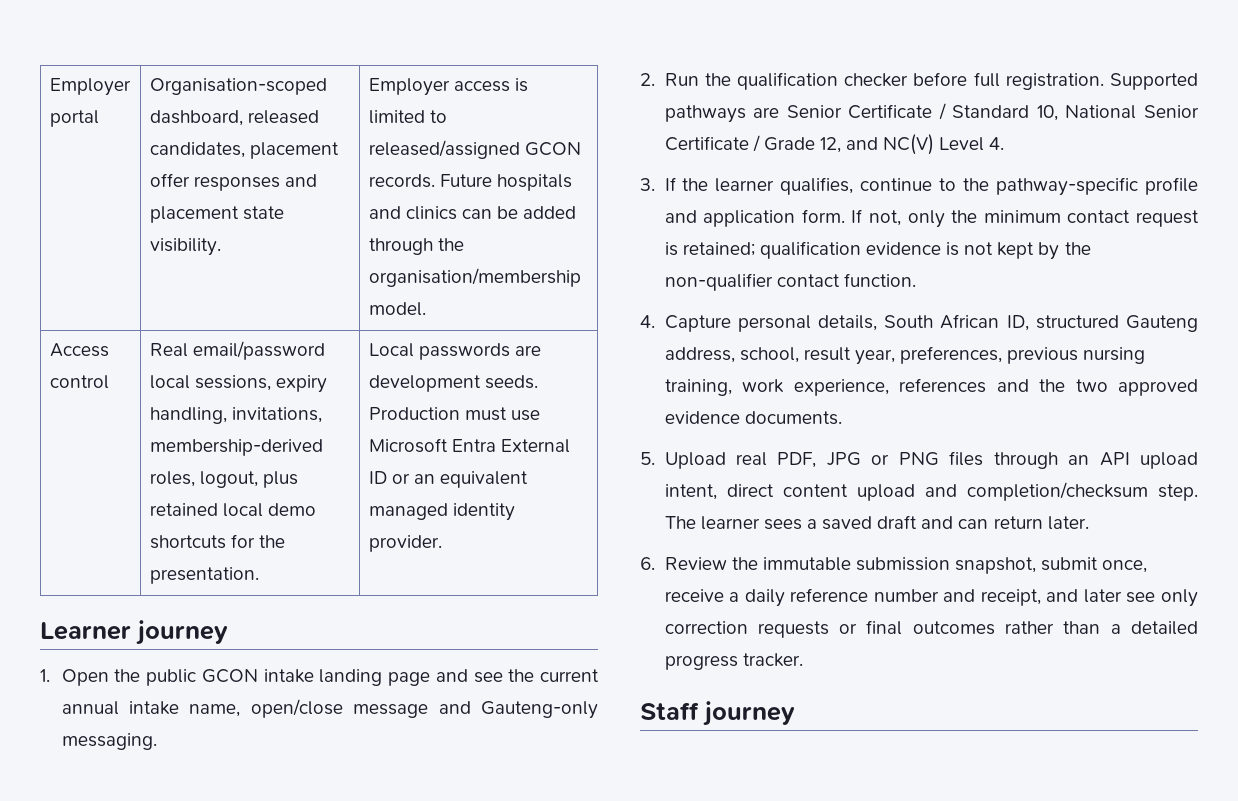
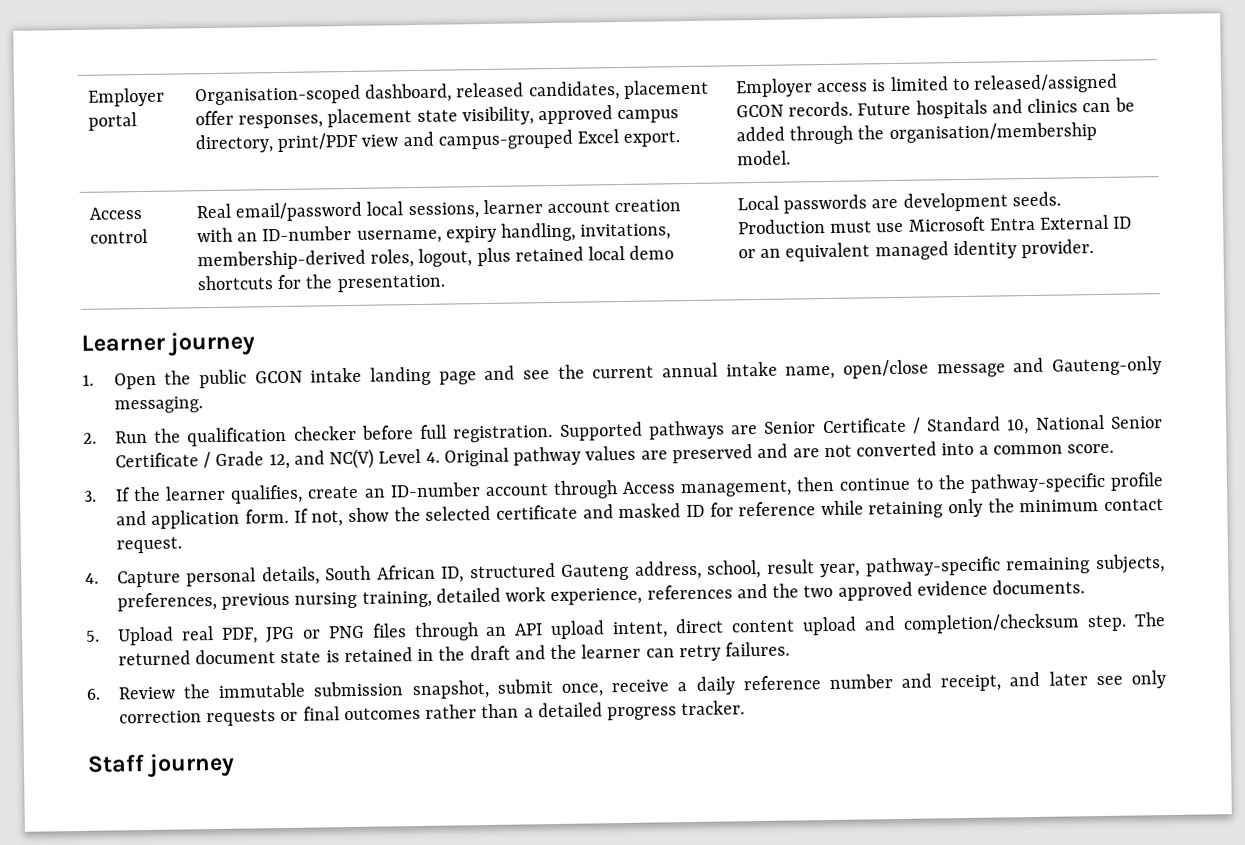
- Employer portal | Organisation-scoped dashboard, released candidates, placement offer responses and placement state visibility. | Employer access is limited to released/assigned GCON records. Future hospitals and clinics can be added through the organisation/membership model.
+ Employer portal | Organisation-scoped dashboard, released candidates, placement offer responses, placement state visibility, approved campus directory, print/PDF view and campus-grouped Excel export. | Employer access is limited to released/assigned GCON records. Future hospitals and clinics can be added through the organisation/membership model.
- Real email/password local sessions, expiry handling, invitations, membership-derived roles, logout, plus retained local demo shortcuts for the presentation.
+ Real email/password local sessions, learner account creation with an ID-number username, expiry handling, invitations, membership-derived roles, logout, plus retained local demo shortcuts for the presentation.
- Supported pathways are Senior Certificate / Standard 10, National Senior Certificate / Grade 12, and NC(V) Level 4.
+ Supported pathways are Senior Certificate / Standard 10, National Senior Certificate / Grade 12, and NC(V) Level 4. Original pathway values are preserved and are not converted into a common score.
- 3. If the learner qualifies, continue to the pathway-specific profile and application form.
+ 3. If the learner qualifies, create an ID-number account through Access management, then continue to the pathway-specific profile and application form.
- If not, only the minimum contact request is retained; qualification evidence is not kept by the non-qualifier contact function.
+ If not, show the selected certificate and masked ID for reference while retaining only the minimum contact request.
- 4. Capture personal details, South African ID, structured Gauteng address, school, result year, preferences, previous nursing training, work experience, references and the two approved evidence documents.
+ 4. Capture personal details, South African ID, structured Gauteng address, school, result year, pathway-specific remaining subjects, preferences, previous nursing training, detailed work experience, references and the two approved evidence documents.
- The learner sees a saved draft and can return later.
+ The returned document state is retained in the draft and the learner can retry failures.

